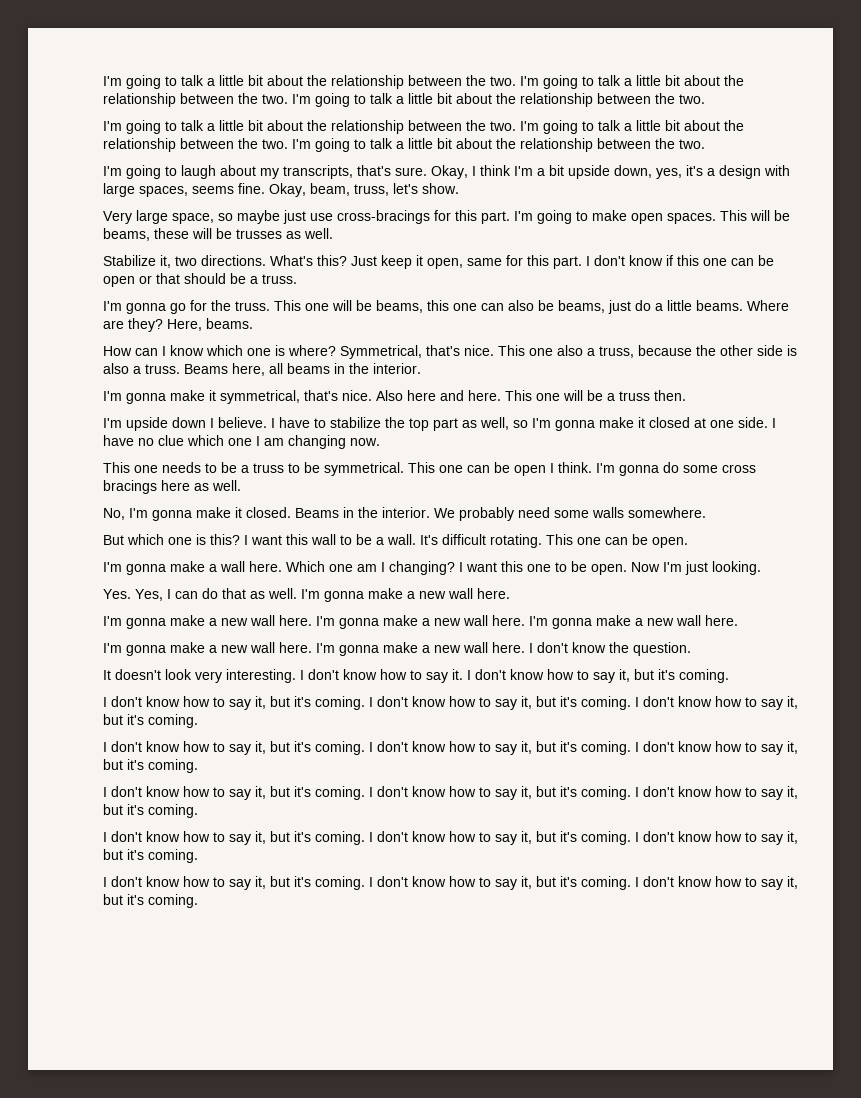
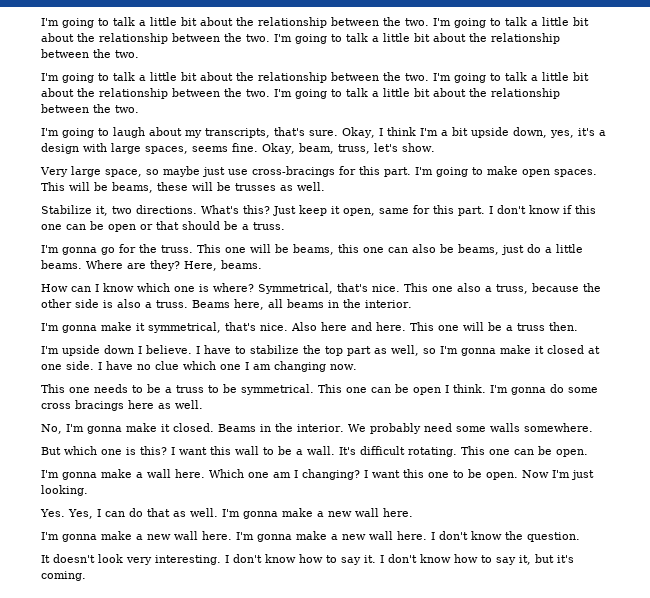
- I'm gonna make a new wall here. I'm gonna make a new wall here. I'm gonna make a new wall here.
  I don't know how to say it. I don't know how to say it, but it's coming.
- I don't know how to say it, but it's coming. I don't know how to say it, but it's coming. I don't know how to say it, but it's coming.
- I don't know how to say it, but it's coming. I don't know how to say it, but it's coming. I don't know how to say it, but it's coming.
- I don't know how to say it, but it's coming. I don't know how to say it, but it's coming. I don't know how to say it, but it's coming.
- I don't know how to say it, but it's coming. I don't know how to say it, but it's coming. I don't know how to say it, but it's coming.
- I don't know how to say it, but it's coming. I don't know how to say it, but it's coming. I don't know how to say it, but it's coming.

